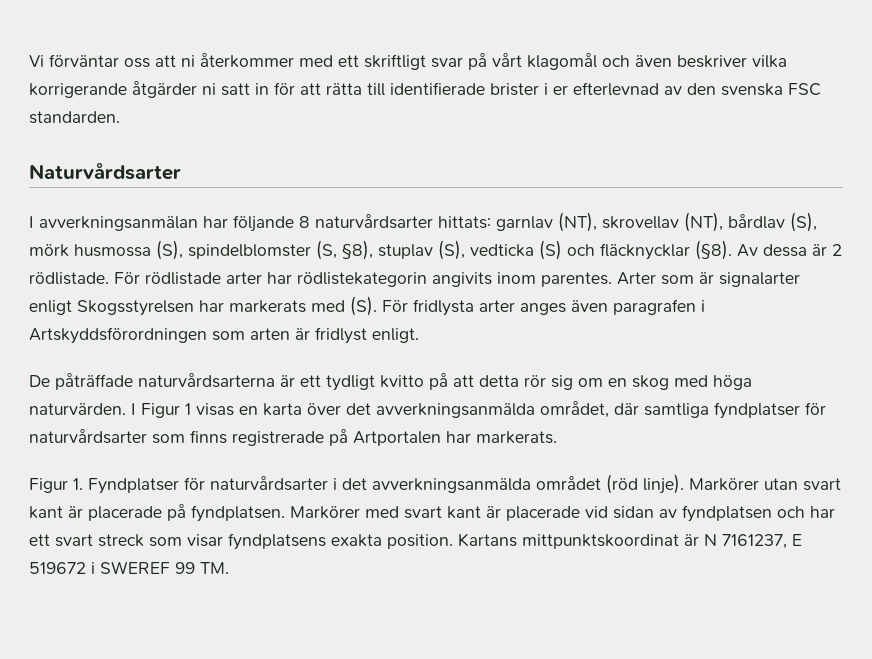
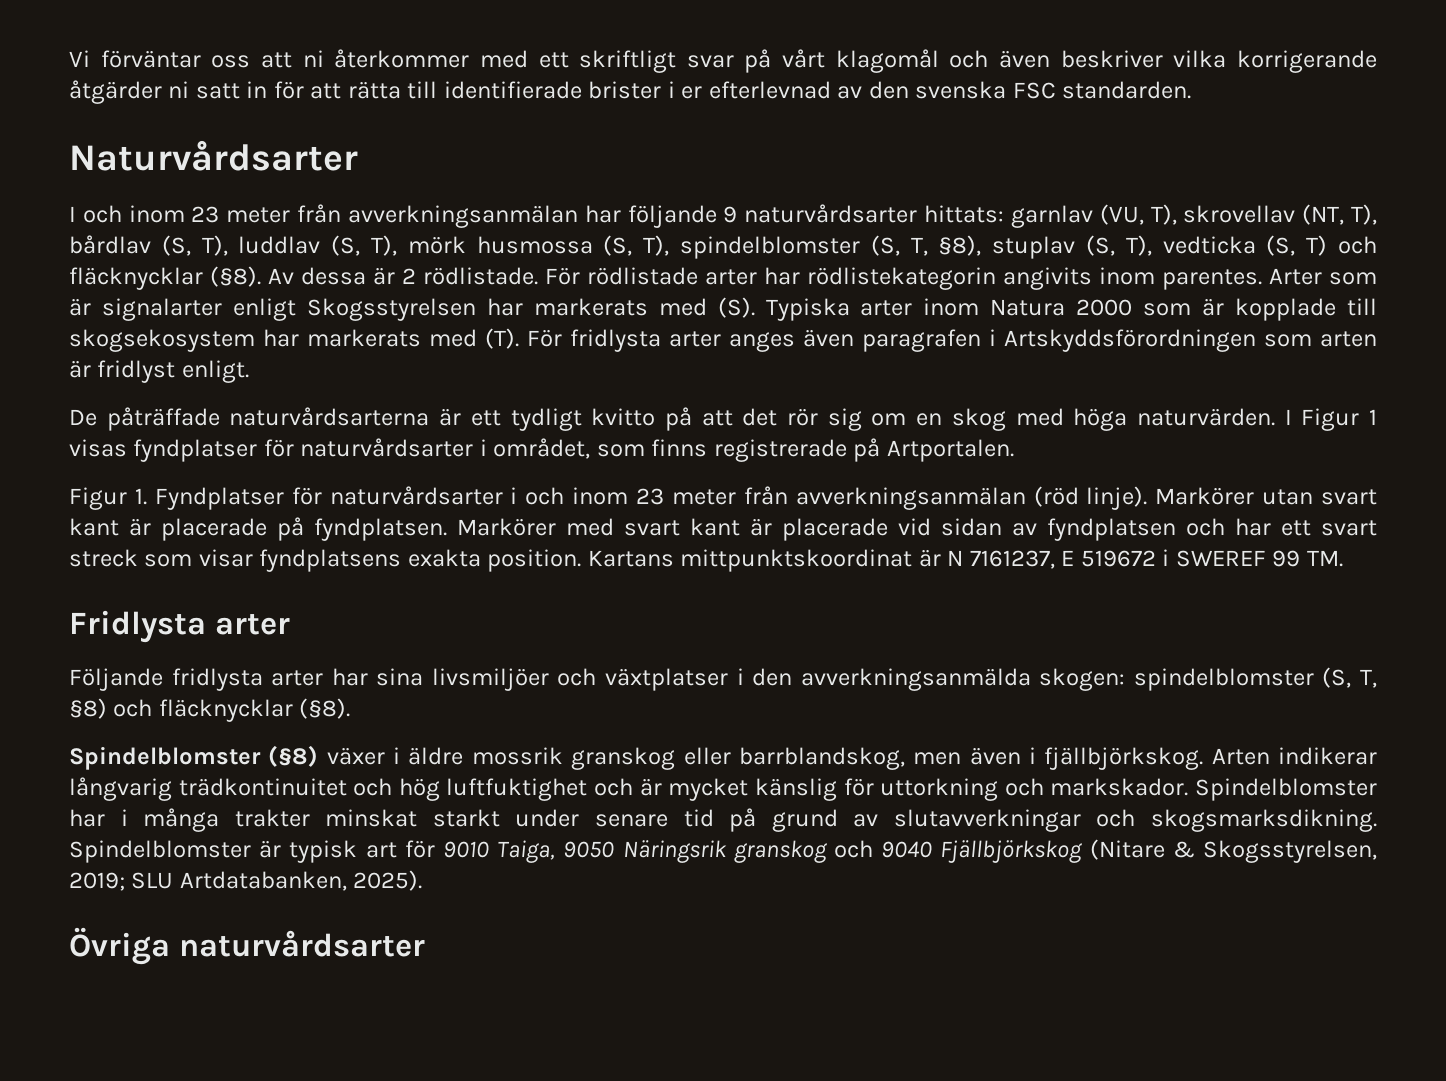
- I avverkningsanmälan har följande 8 naturvårdsarter hittats: garnlav (NT), skrovellav (NT), bårdlav (S), mörk husmossa (S), spindelblomster (S, §8), stuplav (S), vedticka (S) och fläcknycklar (§8).
+ I och inom 23 meter från avverkningsanmälan har följande 9 naturvårdsarter hittats: garnlav (VU, T), skrovellav (NT, T), bårdlav (S, T), luddlav (S, T), mörk husmossa (S, T), spindelblomster (S, T, §8), stuplav (S, T), vedticka (S, T) och fläcknycklar (§8).
- Arter som är signalarter enligt Skogsstyrelsen har markerats med (S). För fridlysta arter anges även paragrafen i Artskyddsförordningen som arten är fridlyst enligt.
+ Arter som är signalarter enligt Skogsstyrelsen har markerats med (S). Typiska arter inom Natura 2000 som är kopplade till skogsekosystem har markerats med (T). För fridlysta arter anges även paragrafen i Artskyddsförordningen som arten är fridlyst enligt.
- De påträffade naturvårdsarterna är ett tydligt kvitto på att detta rör sig om en skog med höga naturvärden.
+ De påträffade naturvårdsarterna är ett tydligt kvitto på att det rör sig om en skog med höga naturvärden.
- I Figur 1 visas en karta över det avverkningsanmälda området, där samtliga fyndplatser för naturvårdsarter som finns registrerade på Artportalen har markerats.
+ I Figur 1 visas fyndplatser för naturvårdsarter i området, som finns registrerade på Artportalen.
- Figur 1. Fyndplatser för naturvårdsarter i det avverkningsanmälda området (röd linje).
+ Figur 1. Fyndplatser för naturvårdsarter i och inom 23 meter från avverkningsanmälan (röd linje).
+ Fridlysta arter
+ Följande fridlysta arter har sina livsmiljöer och växtplatser i den avverkningsanmälda skogen: spindelblomster (S, T, §8) och fläcknycklar (§8).
+ Spindelblomster (§8) växer i äldre mossrik granskog eller barrblandskog, men även i fjällbjörkskog. Arten indikerar långvarig trädkontinuitet och hög luftfuktighet och är mycket känslig för uttorkning och markskador. Spindelblomster har i många trakter minskat starkt under senare tid på grund av slutavverkningar och skogsmarksdikning. Spindelblomster är typisk art för 9010 Taiga, 9050 Näringsrik granskog och 9040 Fjällbjörkskog (Nitare & Skogsstyrelsen, 2019; SLU Artdatabanken, 2025).
+ Övriga naturvårdsarter

